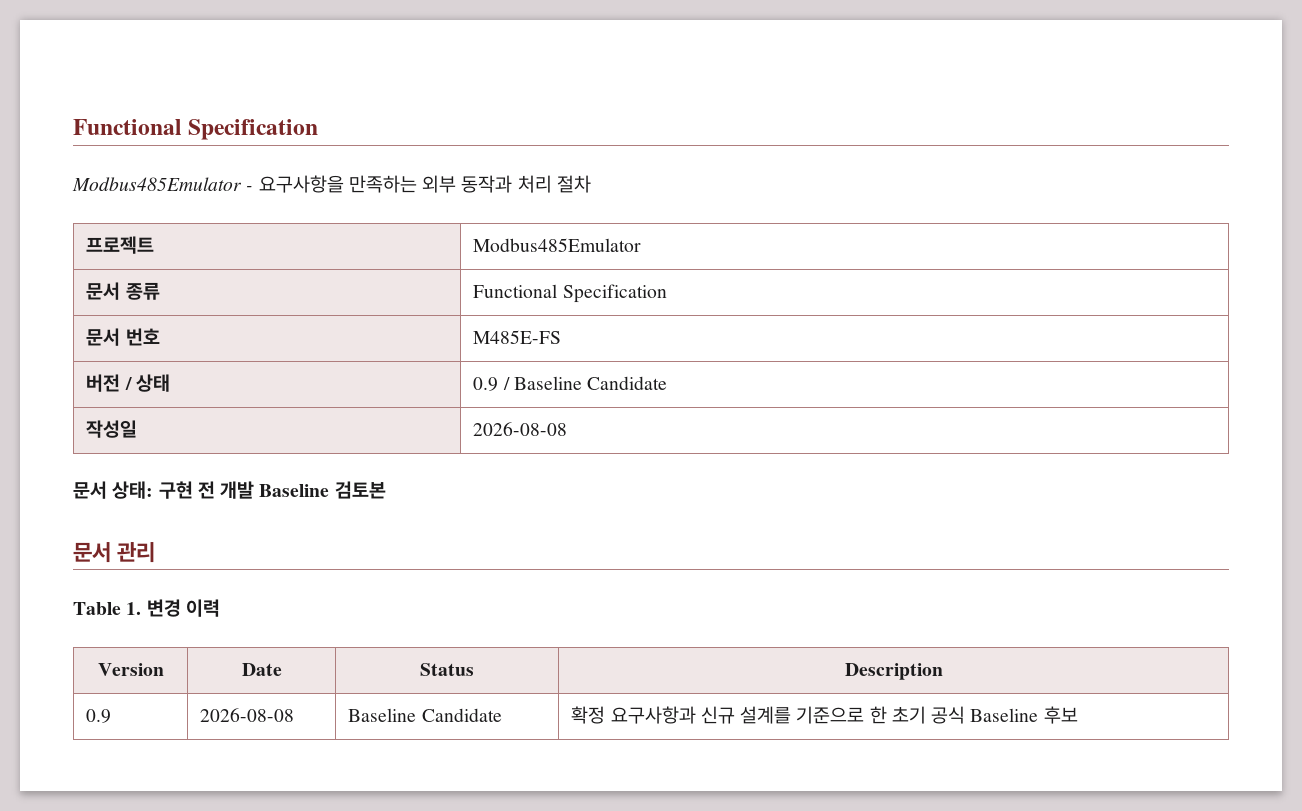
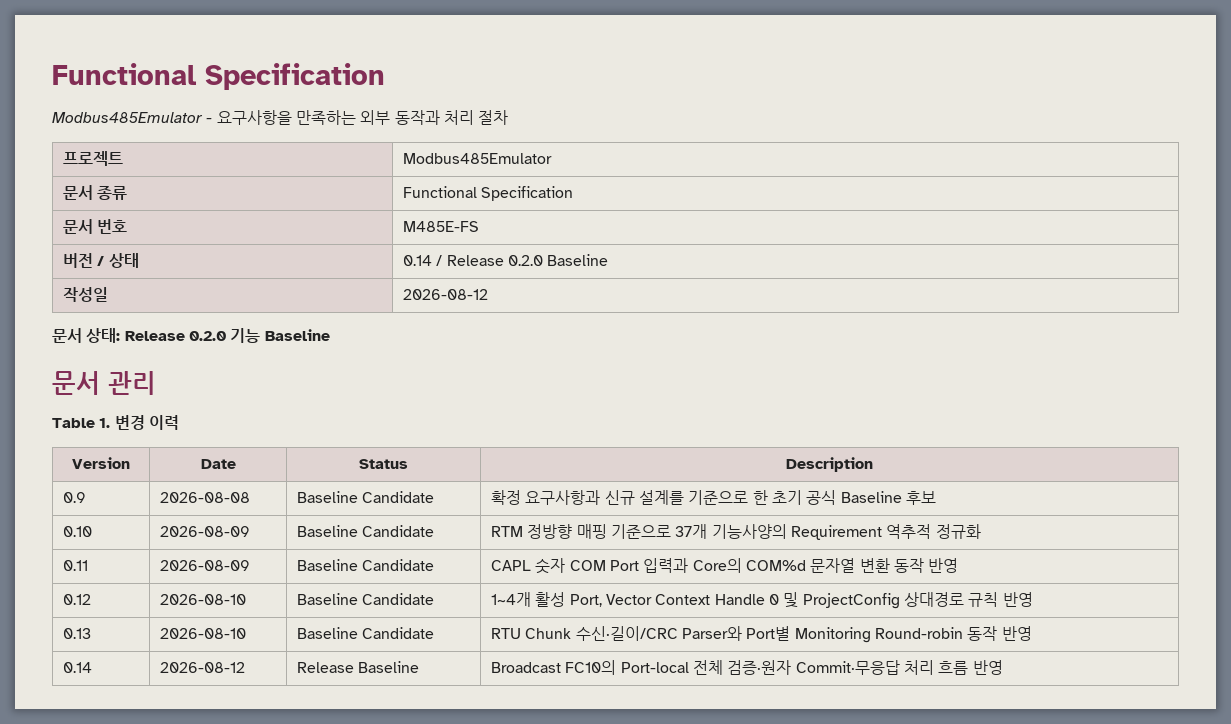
- 버전 / 상태 | 0.9 / Baseline Candidate
+ 버전 / 상태 | 0.14 / Release 0.2.0 Baseline
- 작성일 | 2026-08-08
+ 작성일 | 2026-08-12
- 문서 상태: 구현 전 개발 Baseline 검토본
+ 문서 상태: Release 0.2.0 기능 Baseline
+ 0.10 | 2026-08-09 | Baseline Candidate | RTM 정방향 매핑 기준으로 37개 기능사양의 Requirement 역추적 정규화
+ 0.11 | 2026-08-09 | Baseline Candidate | CAPL 숫자 COM Port 입력과 Core의 COM%d 문자열 변환 동작 반영
+ 0.12 | 2026-08-10 | Baseline Candidate | 1~4개 활성 Port, Vector Context Handle 0 및 ProjectConfig 상대경로 규칙 반영
+ 0.13 | 2026-08-10 | Baseline Candidate | RTU Chunk 수신·길이/CRC Parser와 Port별 Monitoring Round-robin 동작 반영
+ 0.14 | 2026-08-12 | Release Baseline | Broadcast FC10의 Port-local 전체 검증·원자 Commit·무응답 처리 흐름 반영

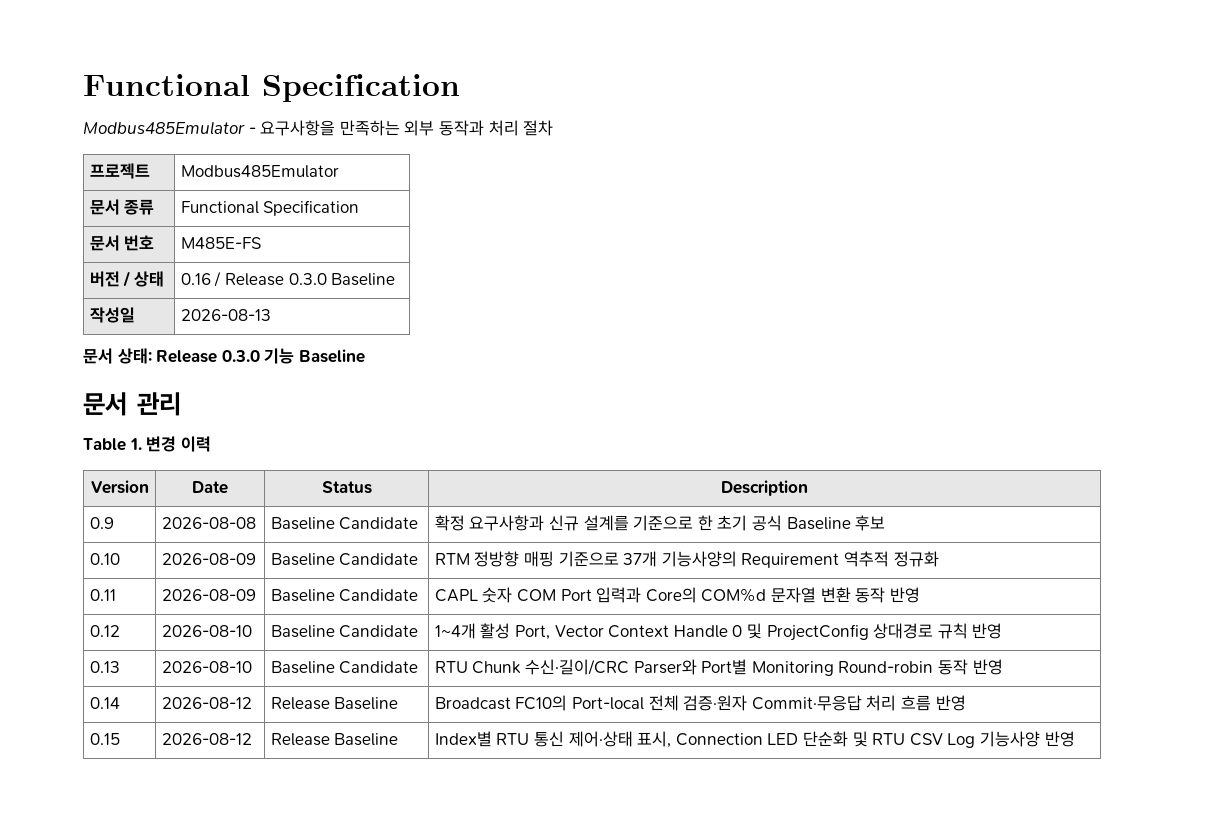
- 버전 / 상태 | 0.14 / Release 0.2.0 Baseline
+ 버전 / 상태 | 0.16 / Release 0.3.0 Baseline
- 작성일 | 2026-08-12
+ 작성일 | 2026-08-13
- 문서 상태: Release 0.2.0 기능 Baseline
+ 문서 상태: Release 0.3.0 기능 Baseline
+ 0.15 | 2026-08-12 | Release Baseline | Index별 RTU 통신 제어·상태 표시, Connection LED 단순화 및 RTU CSV Log 기능사양 반영

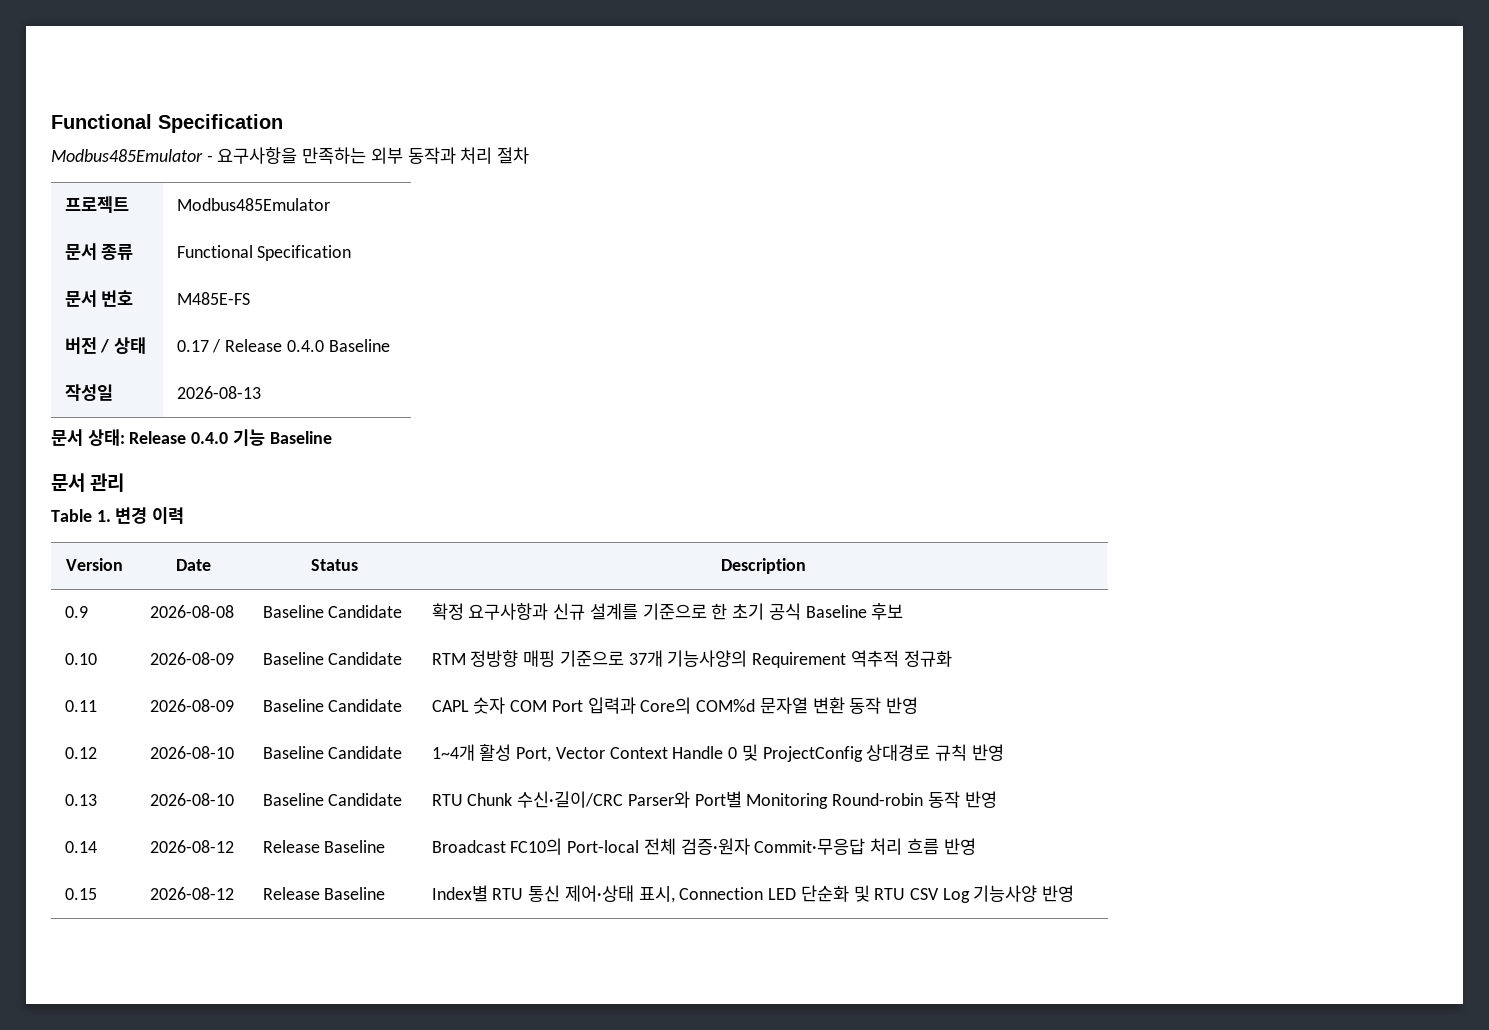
- 버전 / 상태 | 0.16 / Release 0.3.0 Baseline
+ 버전 / 상태 | 0.17 / Release 0.4.0 Baseline
- 문서 상태: Release 0.3.0 기능 Baseline
+ 문서 상태: Release 0.4.0 기능 Baseline

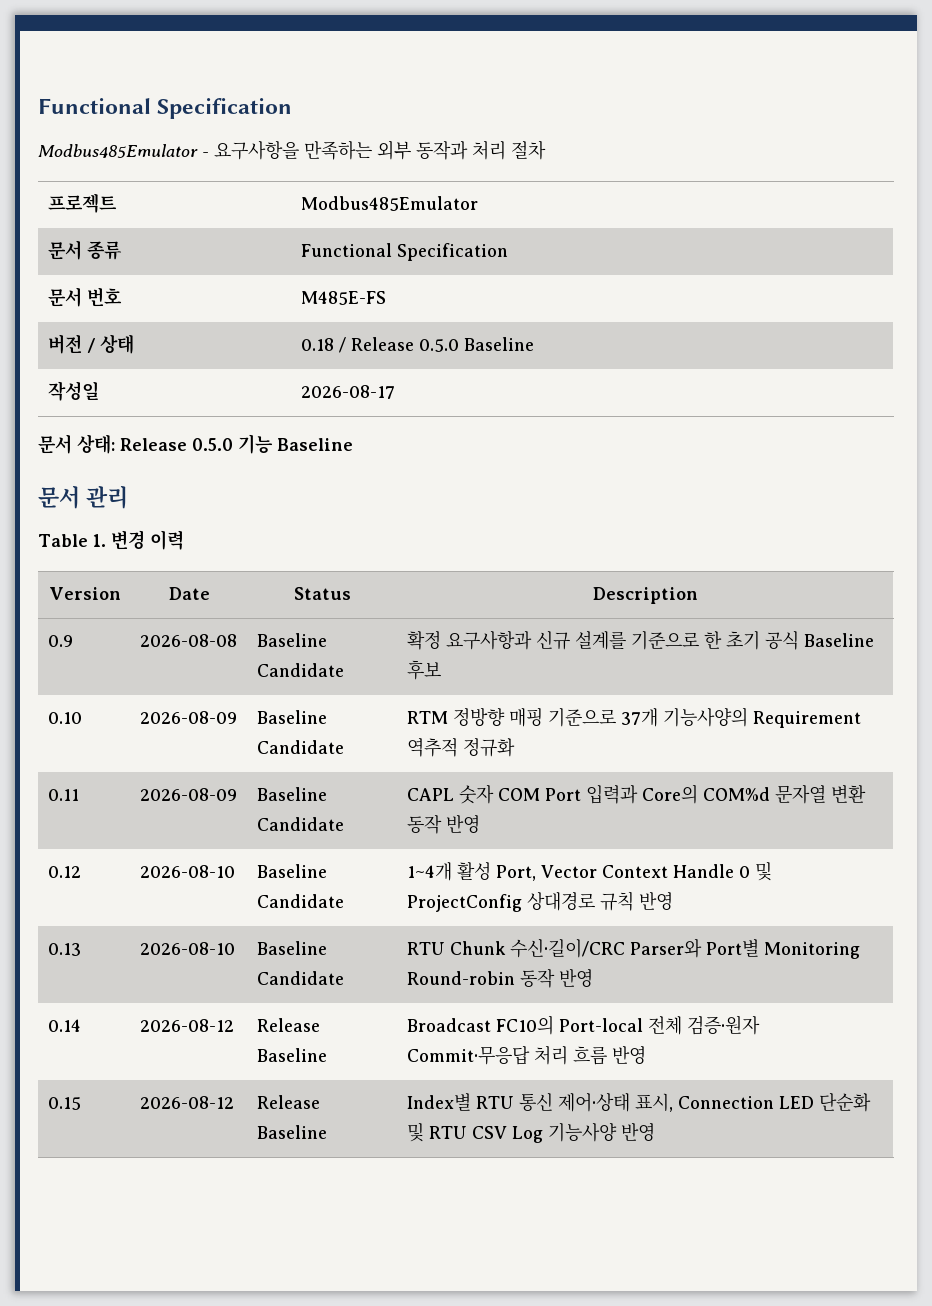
- 버전 / 상태 | 0.17 / Release 0.4.0 Baseline
+ 버전 / 상태 | 0.18 / Release 0.5.0 Baseline
- 작성일 | 2026-08-13
+ 작성일 | 2026-08-17
- 문서 상태: Release 0.4.0 기능 Baseline
+ 문서 상태: Release 0.5.0 기능 Baseline

